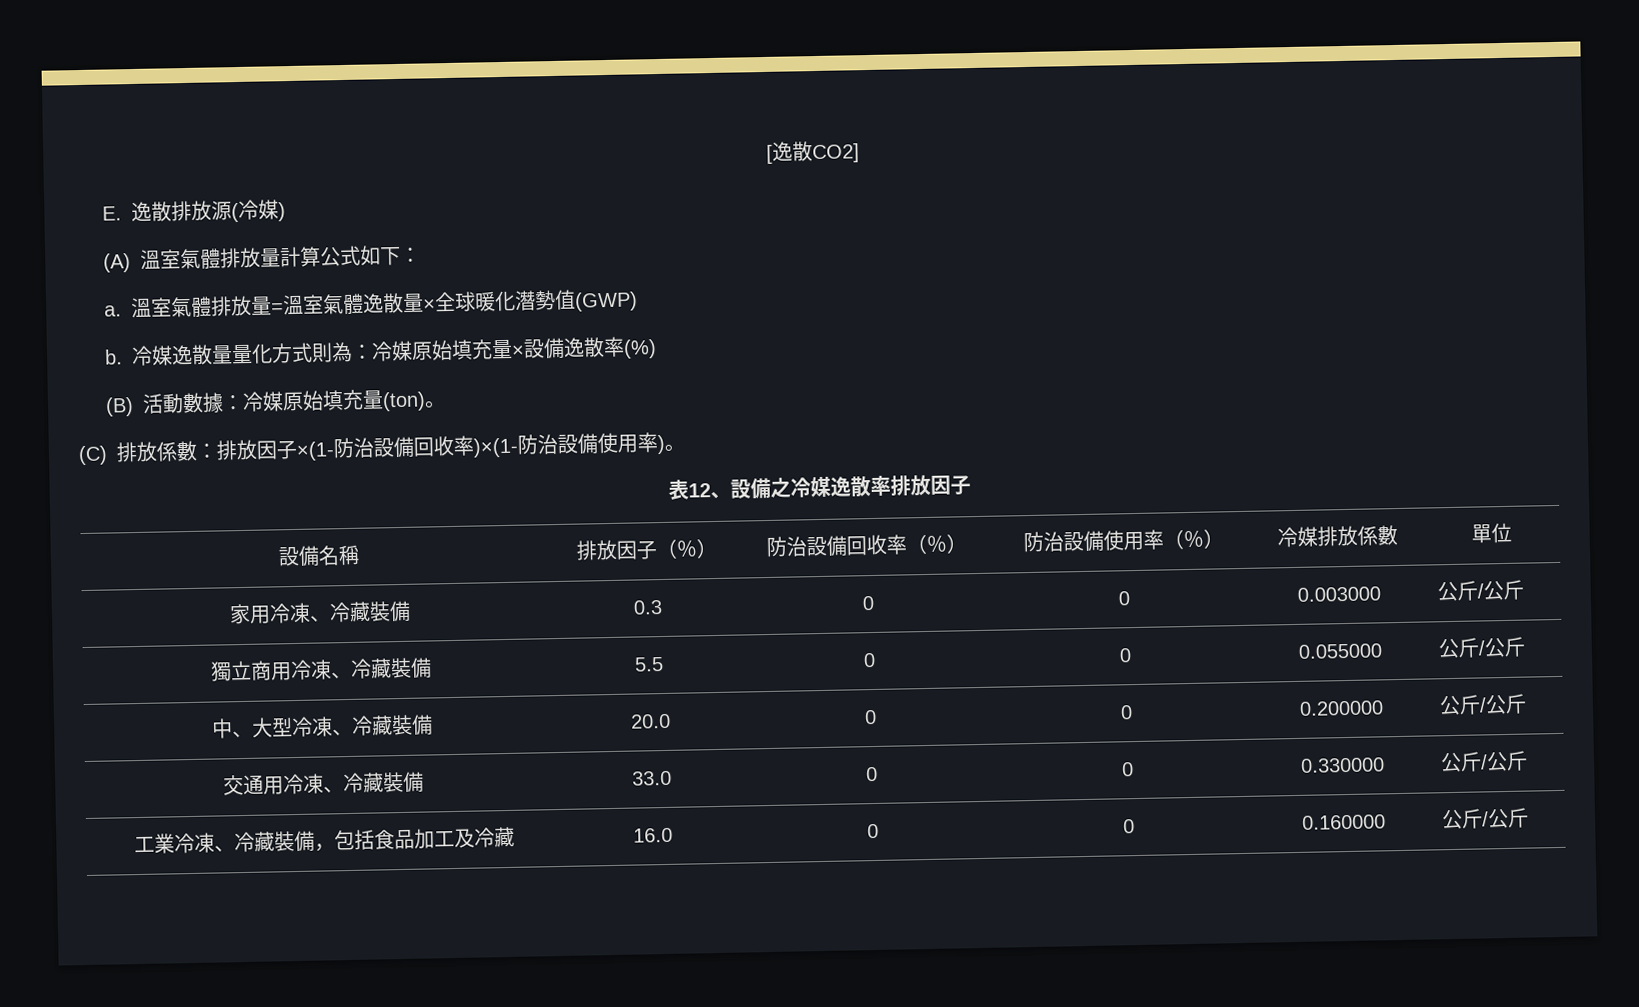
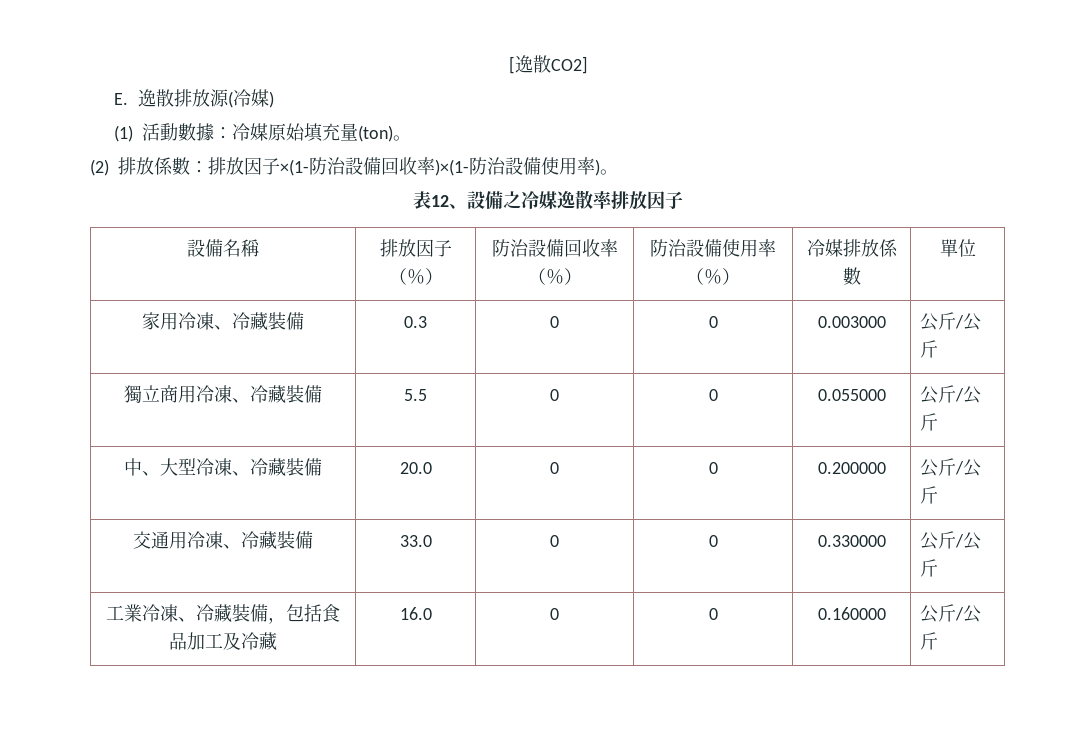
- (A)溫室氣體排放量計算公式如下：
- a.溫室氣體排放量=溫室氣體逸散量×全球暖化潛勢值(GWP)
- b.冷媒逸散量量化方式則為：冷媒原始填充量×設備逸散率(%)
- (B)活動數據：冷媒原始填充量(ton)。
+ (1)活動數據：冷媒原始填充量(ton)。
- (C)排放係數：排放因子×(1-防治設備回收率)×(1-防治設備使用率)。
+ (2)排放係數：排放因子×(1-防治設備回收率)×(1-防治設備使用率)。

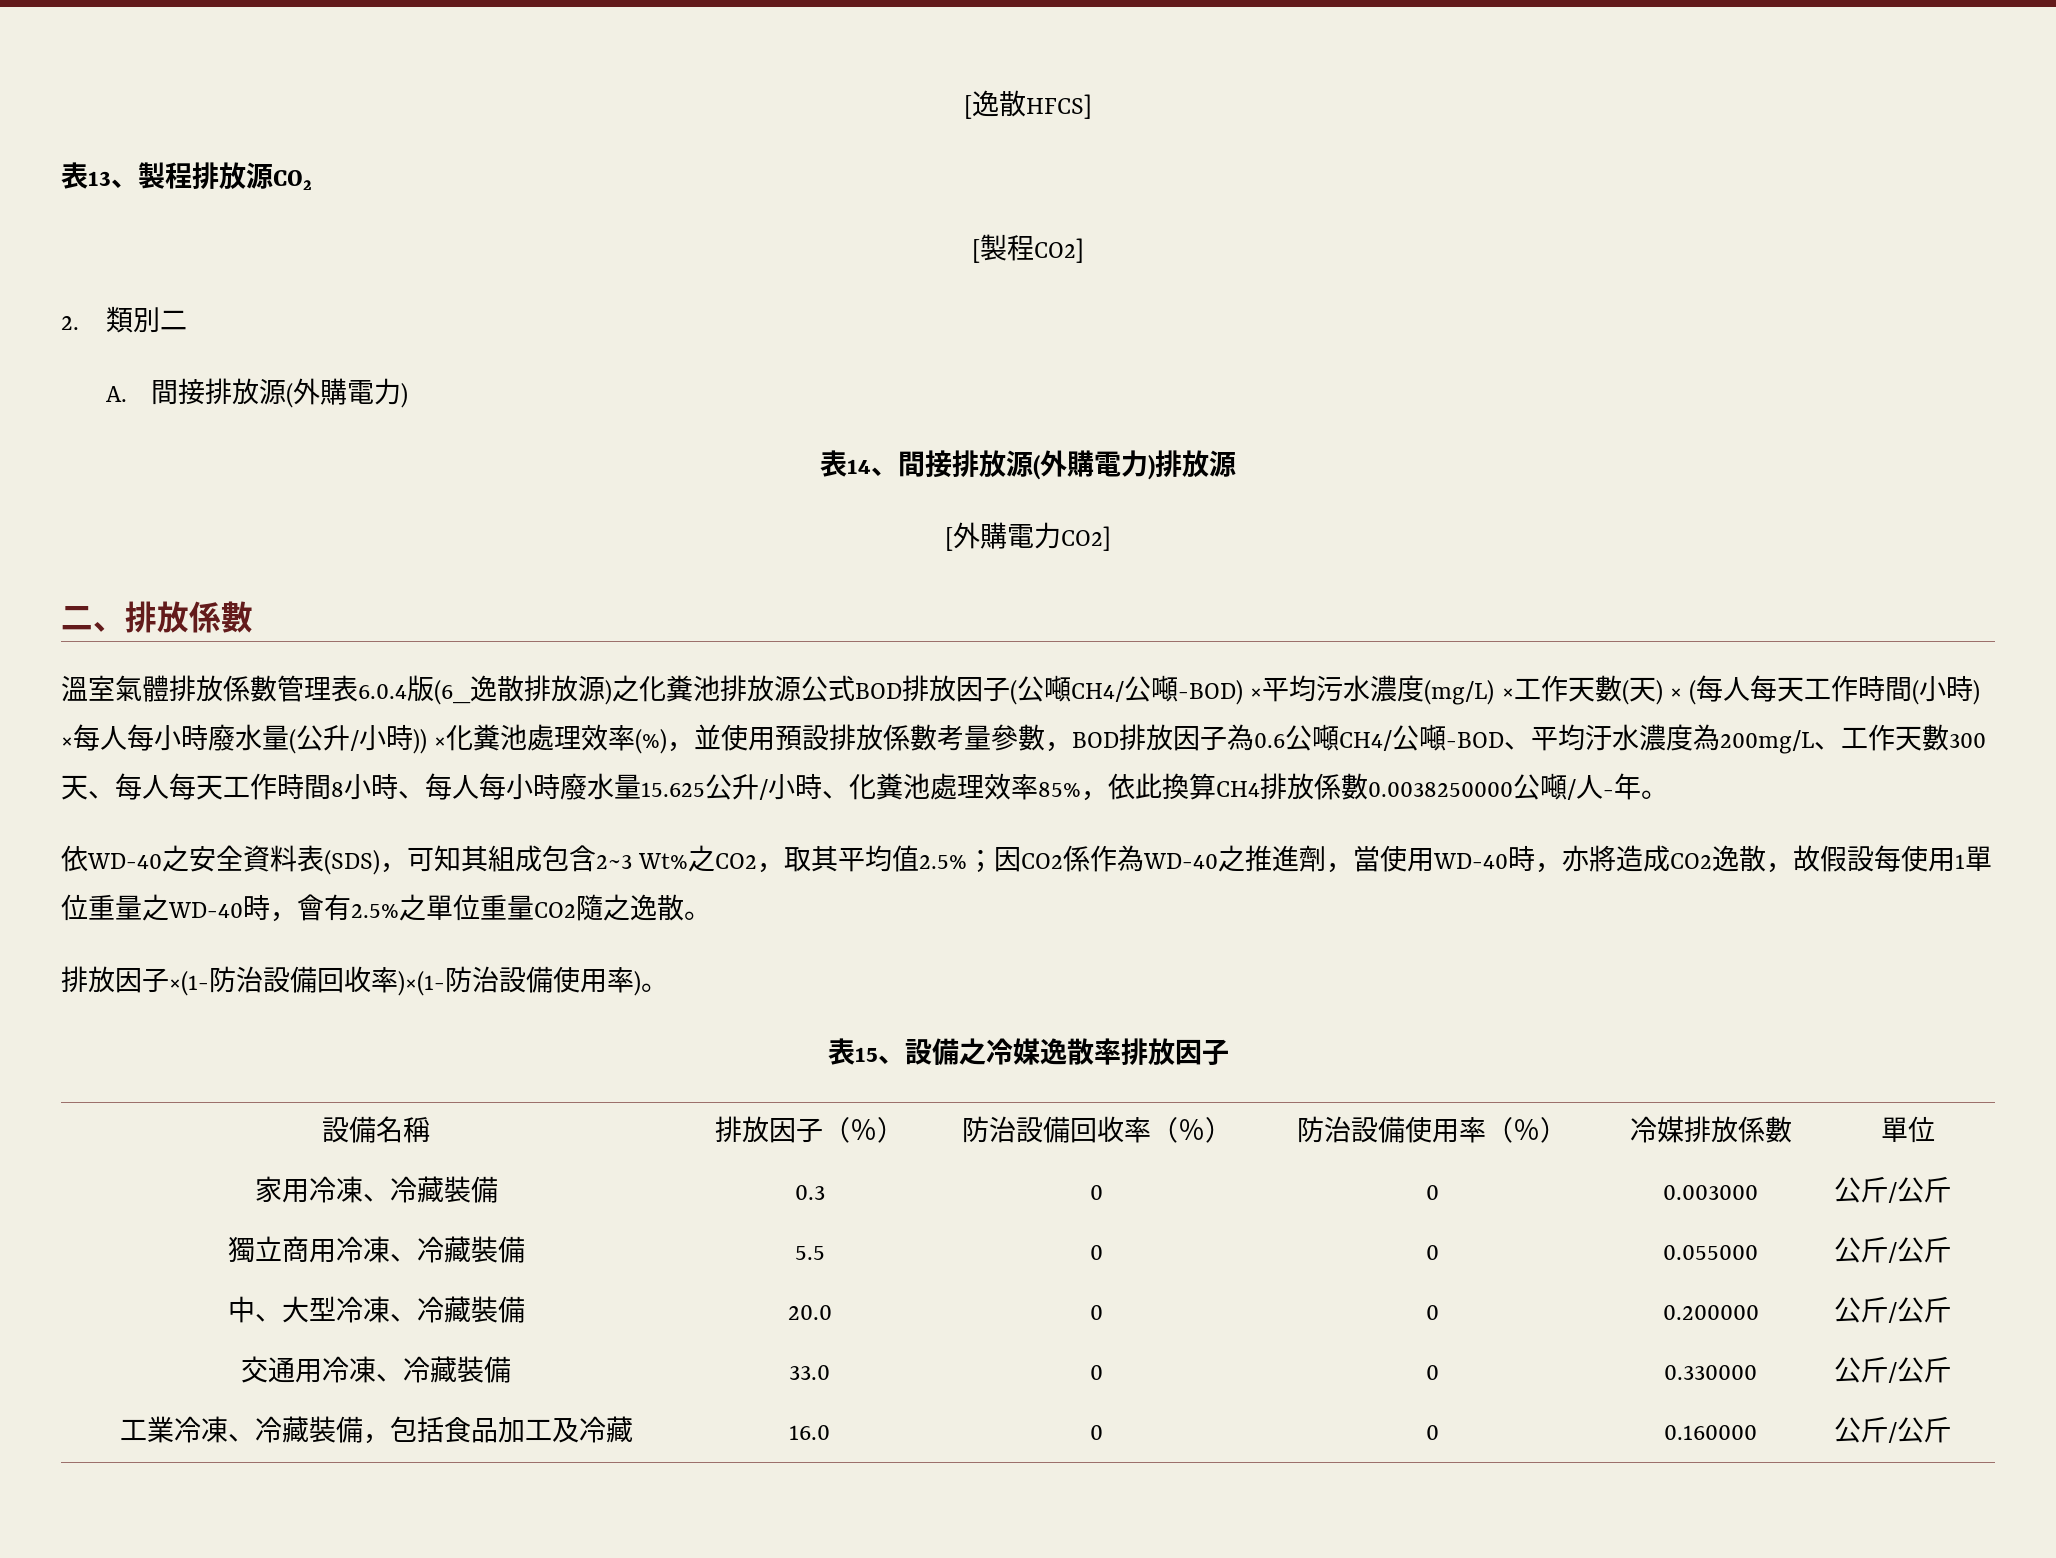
- [逸散CO2]
- E.逸散排放源(冷媒)
- (1)活動數據：冷媒原始填充量(ton)。
- (2)排放係數：排放因子×(1-防治設備回收率)×(1-防治設備使用率)。
+ [逸散HFCS]
+ 表13、製程排放源CO2
+ [製程CO2]
+ 2.類別二
+ A.間接排放源(外購電力)
+ 表14、間接排放源(外購電力)排放源
+ [外購電力CO2]
+ 二、排放係數
+ 溫室氣體排放係數管理表6.0.4版(6_逸散排放源)之化糞池排放源公式BOD排放因子(公噸CH4/公噸-BOD) ×平均污水濃度(mg/L) ×工作天數(天) × (每人每天工作時間(小時) ×每人每小時廢水量(公升/小時)) ×化糞池處理效率(%)，並使用預設排放係數考量參數，BOD排放因子為0.6公噸CH4/公噸-BOD、平均汙水濃度為200mg/L、工作天數300天、每人每天工作時間8小時、每人每小時廢水量15.625公升/小時、化糞池處理效率85%，依此換算CH4排放係數0.0038250000公噸/人-年。
+ 依WD-40之安全資料表(SDS)，可知其組成包含2~3 Wt%之CO2，取其平均值2.5%；因CO2係作為WD-40之推進劑，當使用WD-40時，亦將造成CO2逸散，故假設每使用1單位重量之WD-40時，會有2.5%之單位重量CO2隨之逸散。
+ 排放因子×(1-防治設備回收率)×(1-防治設備使用率)。
- 表12、設備之冷媒逸散率排放因子
+ 表15、設備之冷媒逸散率排放因子

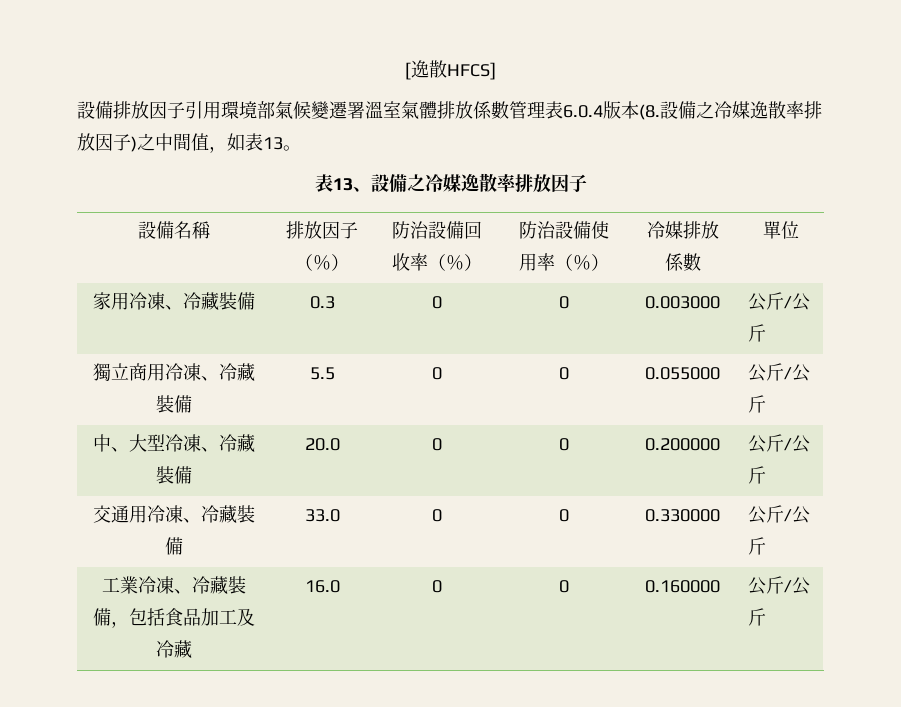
- 表13、製程排放源CO2
- [製程CO2]
- 2.類別二
- A.間接排放源(外購電力)
- 表14、間接排放源(外購電力)排放源
- [外購電力CO2]
- 二、排放係數
- 溫室氣體排放係數管理表6.0.4版(6_逸散排放源)之化糞池排放源公式BOD排放因子(公噸CH4/公噸-BOD) ×平均污水濃度(mg/L) ×工作天數(天) × (每人每天工作時間(小時) ×每人每小時廢水量(公升/小時)) ×化糞池處理效率(%)，並使用預設排放係數考量參數，BOD排放因子為0.6公噸CH4/公噸-BOD、平均汙水濃度為200mg/L、工作天數300天、每人每天工作時間8小時、每人每小時廢水量15.625公升/小時、化糞池處理效率85%，依此換算CH4排放係數0.0038250000公噸/人-年。
- 依WD-40之安全資料表(SDS)，可知其組成包含2~3 Wt%之CO2，取其平均值2.5%；因CO2係作為WD-40之推進劑，當使用WD-40時，亦將造成CO2逸散，故假設每使用1單位重量之WD-40時，會有2.5%之單位重量CO2隨之逸散。
- 排放因子×(1-防治設備回收率)×(1-防治設備使用率)。
+ 設備排放因子引用環境部氣候變遷署溫室氣體排放係數管理表6.0.4版本(8.設備之冷媒逸散率排放因子)之中間值，如表13。
- 表15、設備之冷媒逸散率排放因子
+ 表13、設備之冷媒逸散率排放因子

